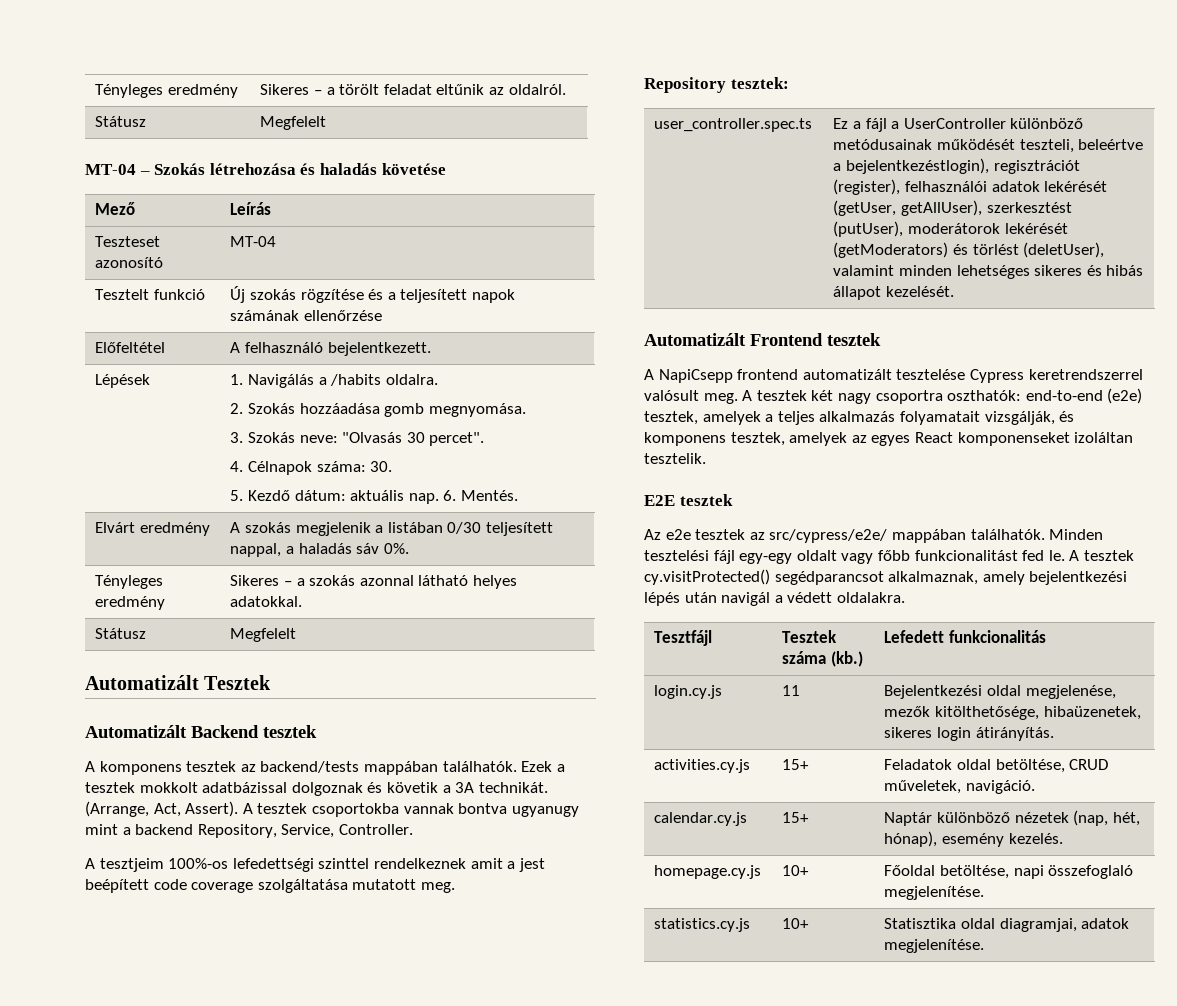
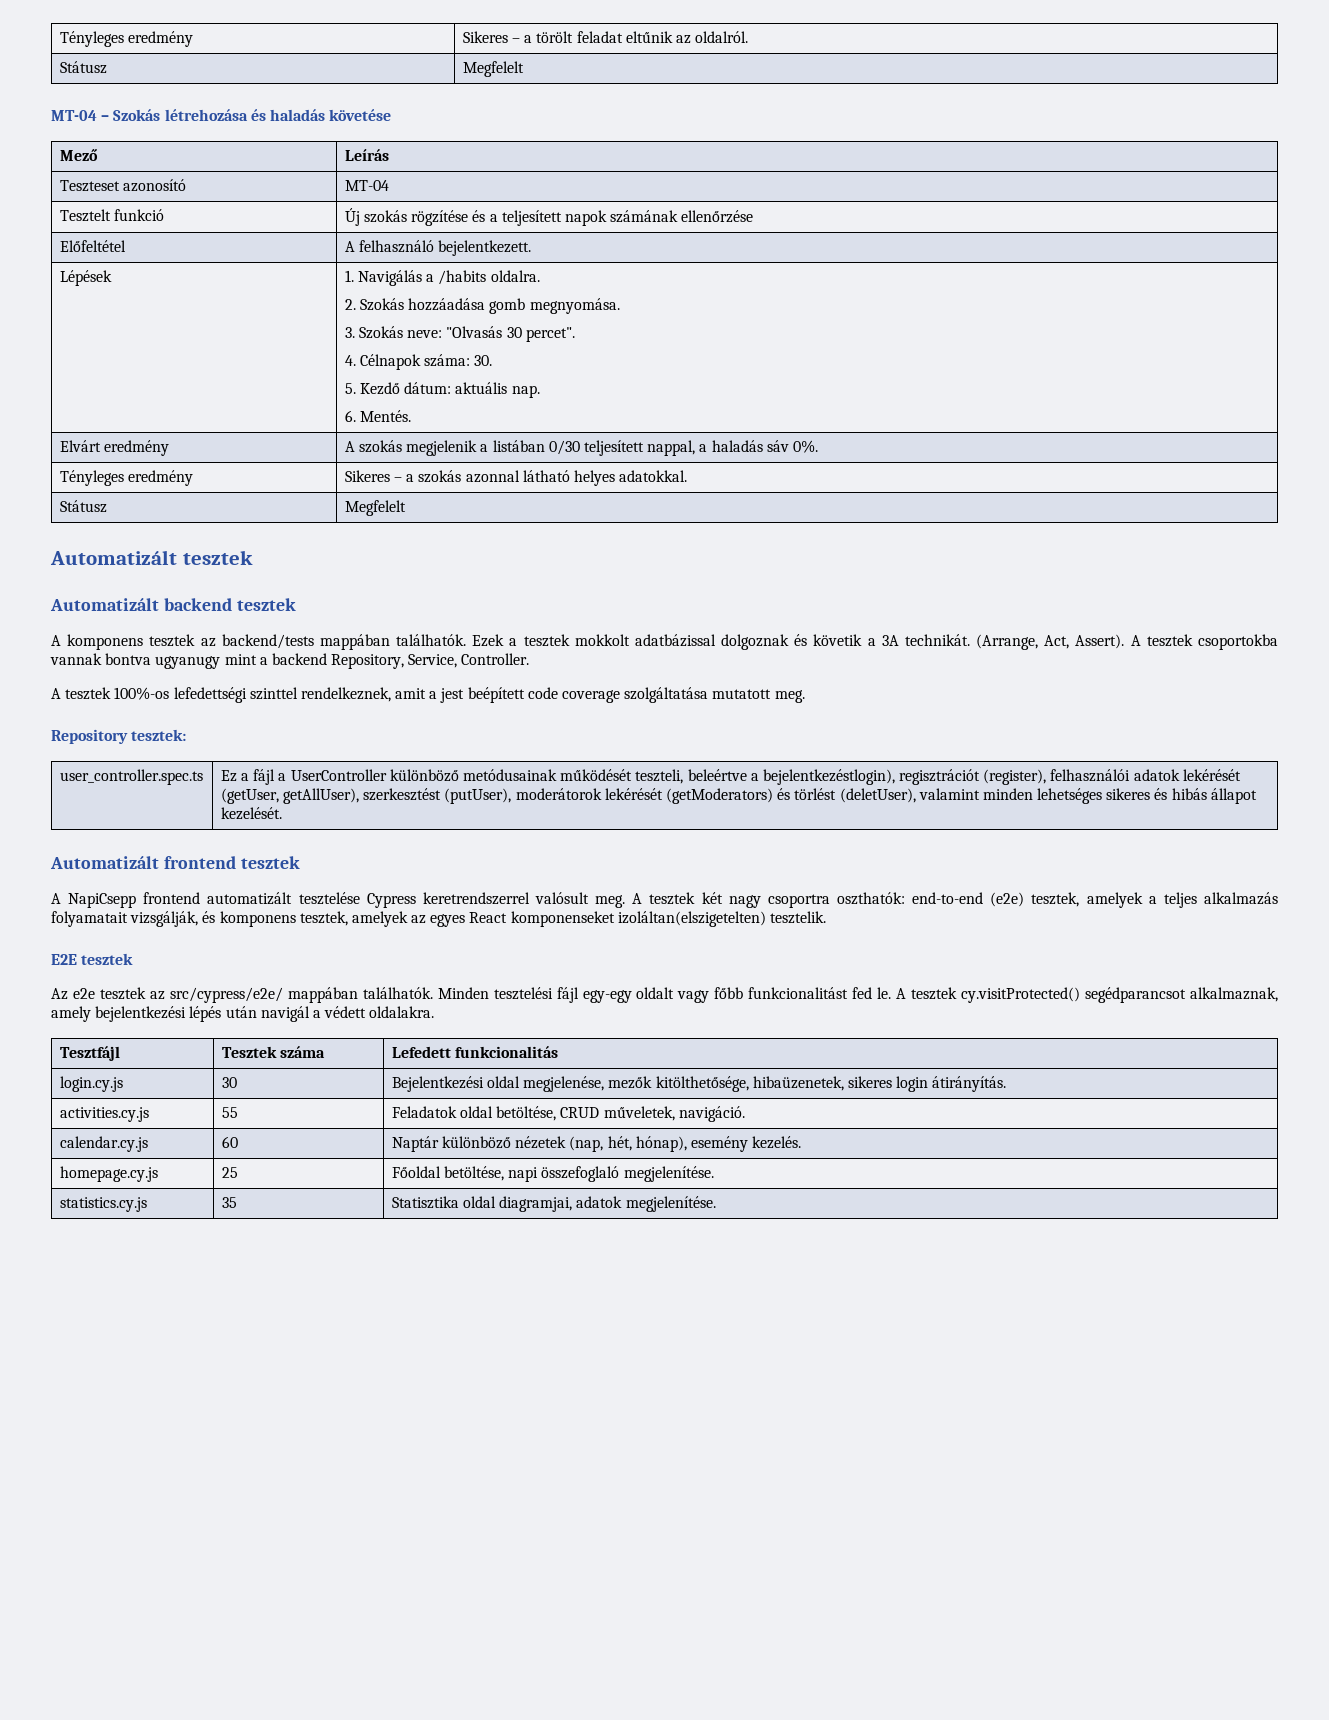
  Lépések | 1. Navigálás a /habits oldalra.
  2. Szokás hozzáadása gomb megnyomása.
  3. Szokás neve: "Olvasás 30 percet".
  4. Célnapok száma: 30.
- 5. Kezdő dátum: aktuális nap. 6. Mentés.
+ 5. Kezdő dátum: aktuális nap.
+ 6. Mentés.
- Automatizált Tesztek
- Automatizált Backend tesztek
+ Automatizált tesztek
+ Automatizált backend tesztek
- A tesztjeim 100%-os lefedettségi szinttel rendelkeznek amit a jest beépített code coverage szolgáltatása mutatott meg.
+ A tesztek 100%-os lefedettségi szinttel rendelkeznek, amit a jest beépített code coverage szolgáltatása mutatott meg.
- Automatizált Frontend tesztek
+ Automatizált frontend tesztek
- A tesztek két nagy csoportra oszthatók: end-to-end (e2e) tesztek, amelyek a teljes alkalmazás folyamatait vizsgálják, és komponens tesztek, amelyek az egyes React komponenseket izoláltan tesztelik.
+ A tesztek két nagy csoportra oszthatók: end-to-end (e2e) tesztek, amelyek a teljes alkalmazás folyamatait vizsgálják, és komponens tesztek, amelyek az egyes React komponenseket izoláltan(elszigetelten) tesztelik.
- Tesztfájl | Tesztek száma (kb.) | Lefedett funkcionalitás
+ Tesztfájl | Tesztek száma | Lefedett funkcionalitás
- login.cy.js | 11 | Bejelentkezési oldal megjelenése, mezők kitölthetősége, hibaüzenetek, sikeres login átirányítás.
+ login.cy.js | 30 | Bejelentkezési oldal megjelenése, mezők kitölthetősége, hibaüzenetek, sikeres login átirányítás.
- activities.cy.js | 15+ | Feladatok oldal betöltése, CRUD műveletek, navigáció.
+ activities.cy.js | 55 | Feladatok oldal betöltése, CRUD műveletek, navigáció.
- calendar.cy.js | 15+ | Naptár különböző nézetek (nap, hét, hónap), esemény kezelés.
+ calendar.cy.js | 60 | Naptár különböző nézetek (nap, hét, hónap), esemény kezelés.
- homepage.cy.js | 10+ | Főoldal betöltése, napi összefoglaló megjelenítése.
+ homepage.cy.js | 25 | Főoldal betöltése, napi összefoglaló megjelenítése.
- statistics.cy.js | 10+ | Statisztika oldal diagramjai, adatok megjelenítése.
+ statistics.cy.js | 35 | Statisztika oldal diagramjai, adatok megjelenítése.

